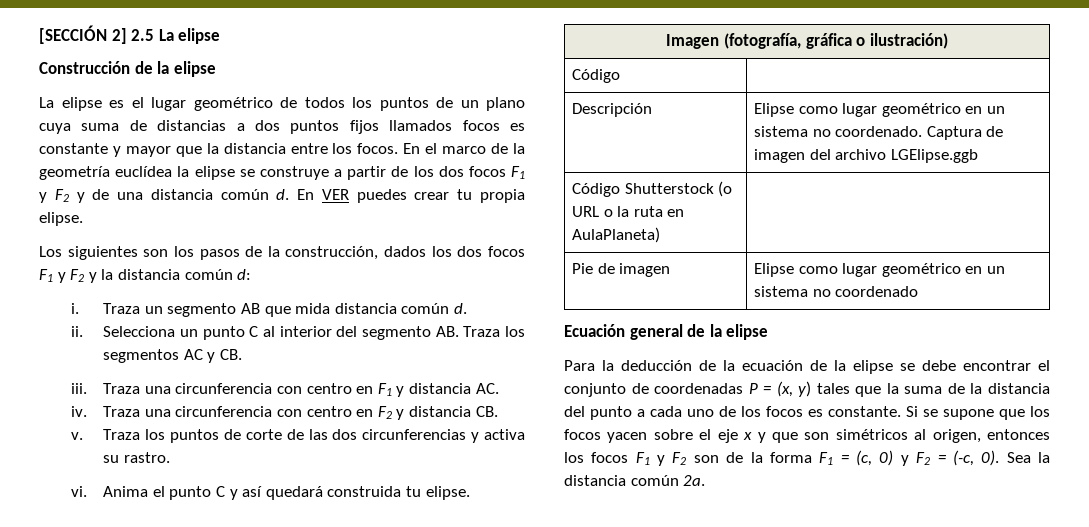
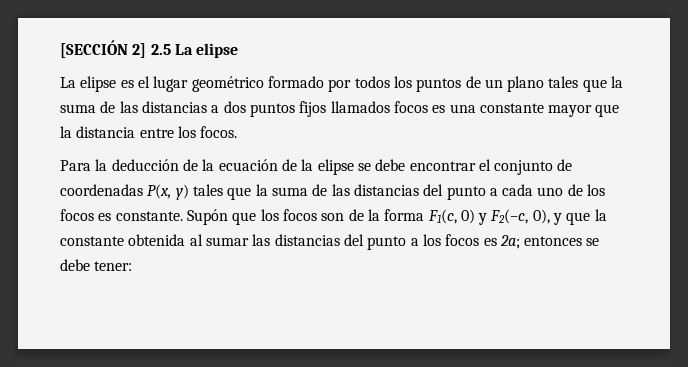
- Construcción de la elipse
- La elipse es el lugar geométrico de todos los puntos de un plano cuya suma de distancias a dos puntos fijos llamados focos es constante y mayor que la distancia entre los focos. En el marco de la geometría euclídea la elipse se construye a partir de los dos focos F1 y F2 y de una distancia común d. En VER puedes crear tu propia elipse.
- Los siguientes son los pasos de la construcción, dados los dos focos F1 y F2 y la distancia común d:
- i. Traza un segmento AB que mida distancia común d.
- ii. Selecciona un punto C al interior del segmento AB. Traza los segmentos AC y CB.
- iii. Traza una circunferencia con centro en F1 y distancia AC.
- iv. Traza una circunferencia con centro en F2 y distancia CB.
- v. Traza los puntos de corte de las dos circunferencias y activa su rastro.
- vi. Anima el punto C y así quedará construida tu elipse.
- Imagen (fotografía, gráfica o ilustración)
- Código |
- Descripción | Elipse como lugar geométrico en un sistema no coordenado. Captura de imagen del archivo LGElipse.ggb
- Código Shutterstock (o URL o la ruta en AulaPlaneta) |
- Pie de imagen | Elipse como lugar geométrico en un sistema no coordenado
- Ecuación general de la elipse
+ La elipse es el lugar geométrico formado por todos los puntos de un plano tales que la suma de las distancias a dos puntos fijos llamados focos es una constante mayor que la distancia entre los focos.
- Para la deducción de la ecuación de la elipse se debe encontrar el conjunto de coordenadas P = (x, y) tales que la suma de la distancia del punto a cada uno de los focos es constante.
+ Para la deducción de la ecuación de la elipse se debe encontrar el conjunto de coordenadas P(x, y) tales que la suma de las distancias del punto a cada uno de los focos es constante.
- Si se supone que los focos yacen sobre el eje x y que son simétricos al origen, entonces los focos F1 y F2 son de la forma F1 = (c, 0) y F2 = (-c, 0). Sea la distancia común 2a.
+ Supón que los focos son de la forma F1(c, 0) y F2(–c, 0), y que la constante obtenida al sumar las distancias del punto a los focos es 2a; entonces se debe tener:

